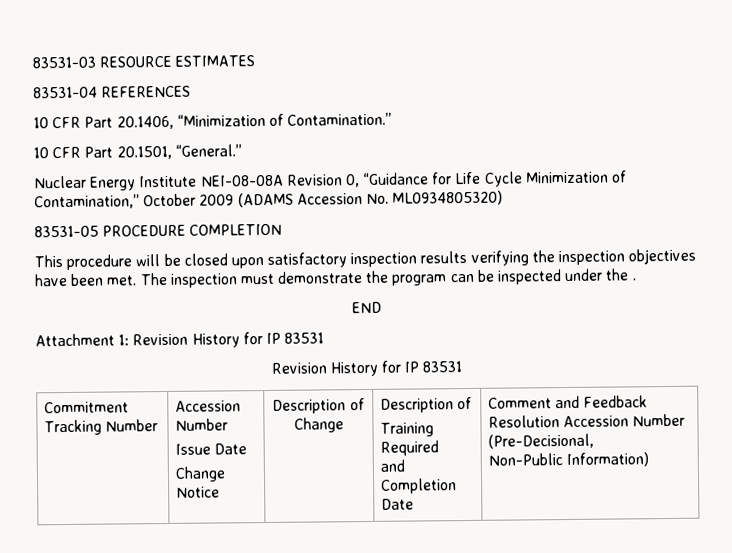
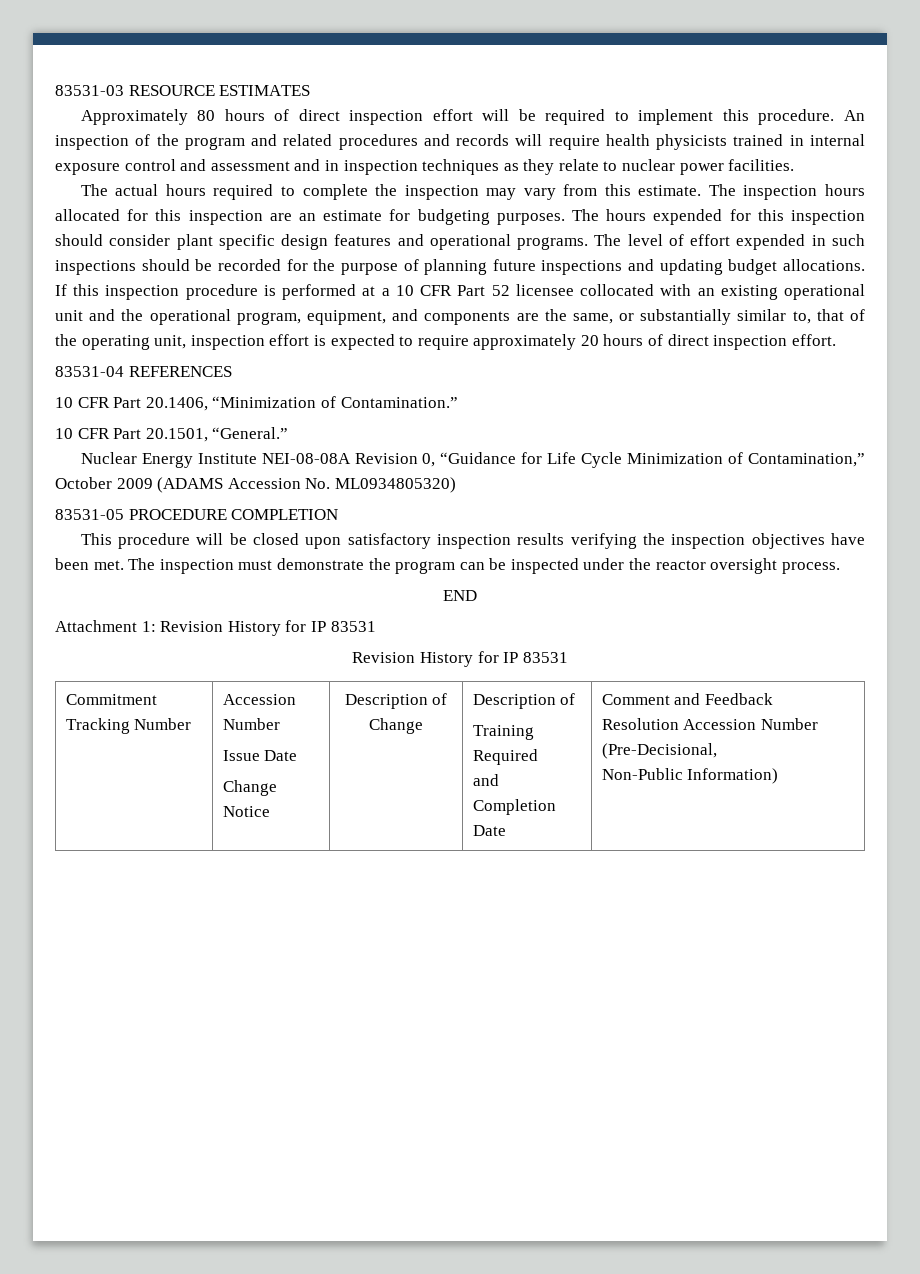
+ Approximately 80 hours of direct inspection effort will be required to implement this procedure. An inspection of the program and related procedures and records will require health physicists trained in internal exposure control and assessment and in inspection techniques as they relate to nuclear power facilities.
+ The actual hours required to complete the inspection may vary from this estimate. The inspection hours allocated for this inspection are an estimate for budgeting purposes. The hours expended for this inspection should consider plant specific design features and operational programs. The level of effort expended in such inspections should be recorded for the purpose of planning future inspections and updating budget allocations. If this inspection procedure is performed at a 10 CFR Part 52 licensee collocated with an existing operational unit and the operational program, equipment, and components are the same, or substantially similar to, that of the operating unit, inspection effort is expected to require approximately 20 hours of direct inspection effort.
- The inspection must demonstrate the program can be inspected under the .
+ The inspection must demonstrate the program can be inspected under the reactor oversight process.

